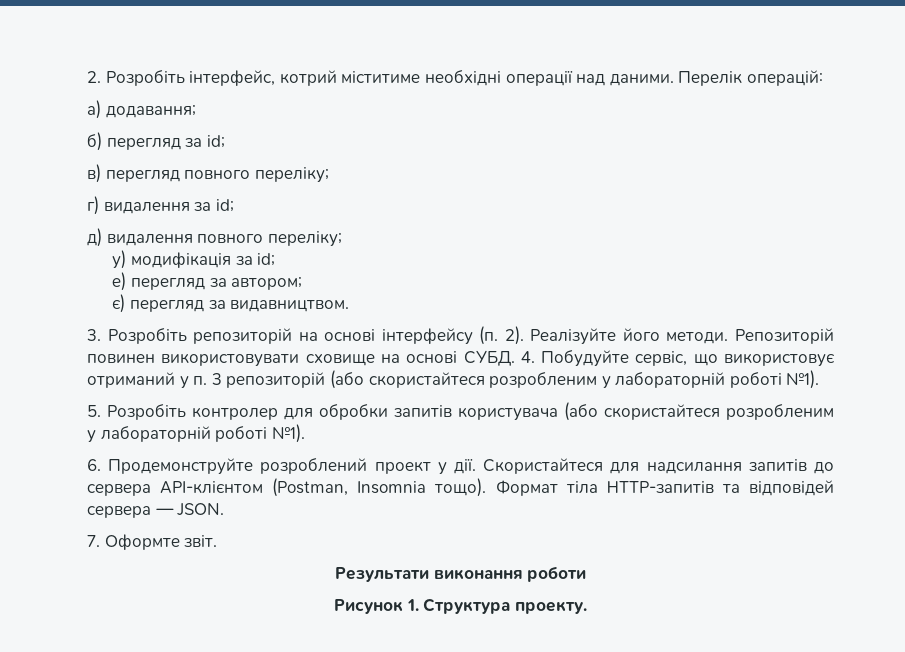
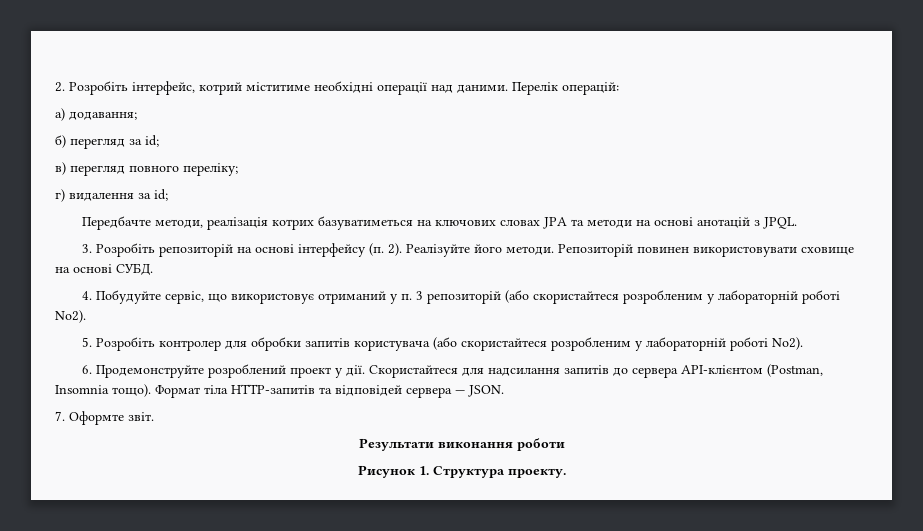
- д) видалення повного переліку;
- у) модифікація за id;
- е) перегляд за автором;
- є) перегляд за видавництвом.
+ Передбачте методи, реалізація котрих базуватиметься на ключових словах JPA та методи на основі анотацій з JPQL.
- Репозиторій повинен використовувати сховище на основі СУБД. 4. Побудуйте сервіс, що використовує отриманий у п. 3 репозиторій (або скористайтеся розробленим у лабораторній роботі №1).
+ Репозиторій повинен використовувати сховище на основі СУБД.
+ 4. Побудуйте сервіс, що використовує отриманий у п. 3 репозиторій (або скористайтеся розробленим у лабораторній роботі No2).
- 5. Розробіть контролер для обробки запитів користувача (або скористайтеся розробленим у лабораторній роботі №1).
+ 5. Розробіть контролер для обробки запитів користувача (або скористайтеся розробленим у лабораторній роботі No2).

